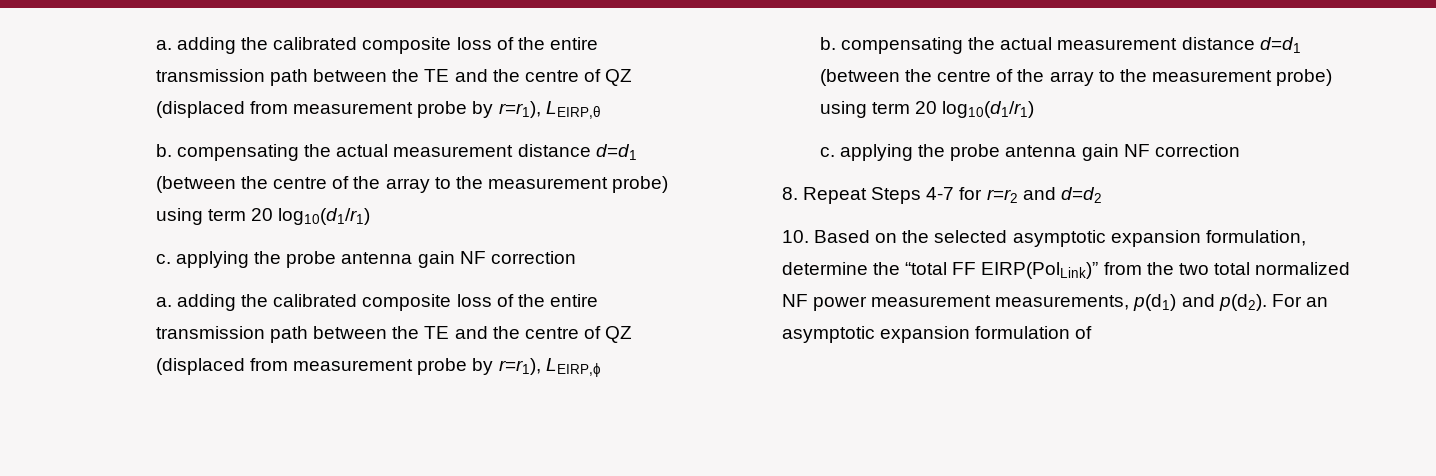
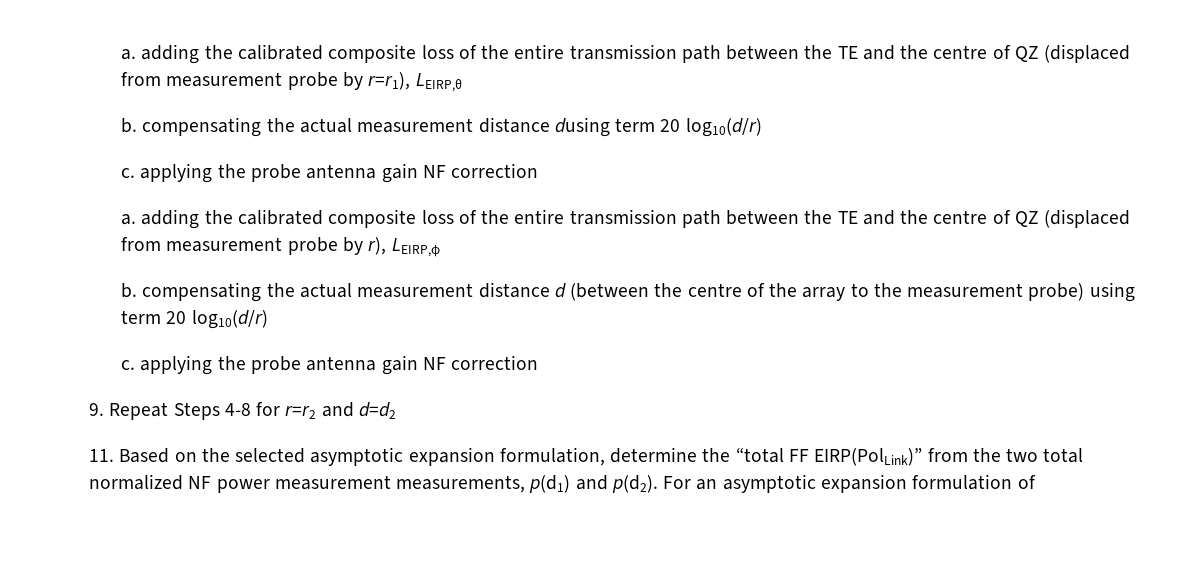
  a. adding the calibrated composite loss of the entire transmission path between the TE and the centre of QZ (displaced from measurement probe by r=r1), LEIRP,θ
- b. compensating the actual measurement distance d=d1 (between the centre of the array to the measurement probe) using term 20 log10(d1/r1)
+ b. compensating the actual measurement distance dusing term 20 log10(d/r)
- a. adding the calibrated composite loss of the entire transmission path between the TE and the centre of QZ (displaced from measurement probe by r=r1), LEIRP,ϕ
- b. compensating the actual measurement distance d=d1 (between the centre of the array to the measurement probe) using term 20 log10(d1/r1)
+ a. adding the calibrated composite loss of the entire transmission path between the TE and the centre of QZ (displaced from measurement probe by r), LEIRP,ϕ
+ b. compensating the actual measurement distance d (between the centre of the array to the measurement probe) using term 20 log10(d/r)
  c. applying the probe antenna gain NF correction
- 8. Repeat Steps 4-7 for r=r2 and d=d2
+ 9. Repeat Steps 4-8 for r=r2 and d=d2
- 10. Based on the selected asymptotic expansion formulation, determine the “total FF EIRP(PolLink)” from the two total normalized NF power measurement measurements, p(d1) and p(d2).
+ 11. Based on the selected asymptotic expansion formulation, determine the “total FF EIRP(PolLink)” from the two total normalized NF power measurement measurements, p(d1) and p(d2).

